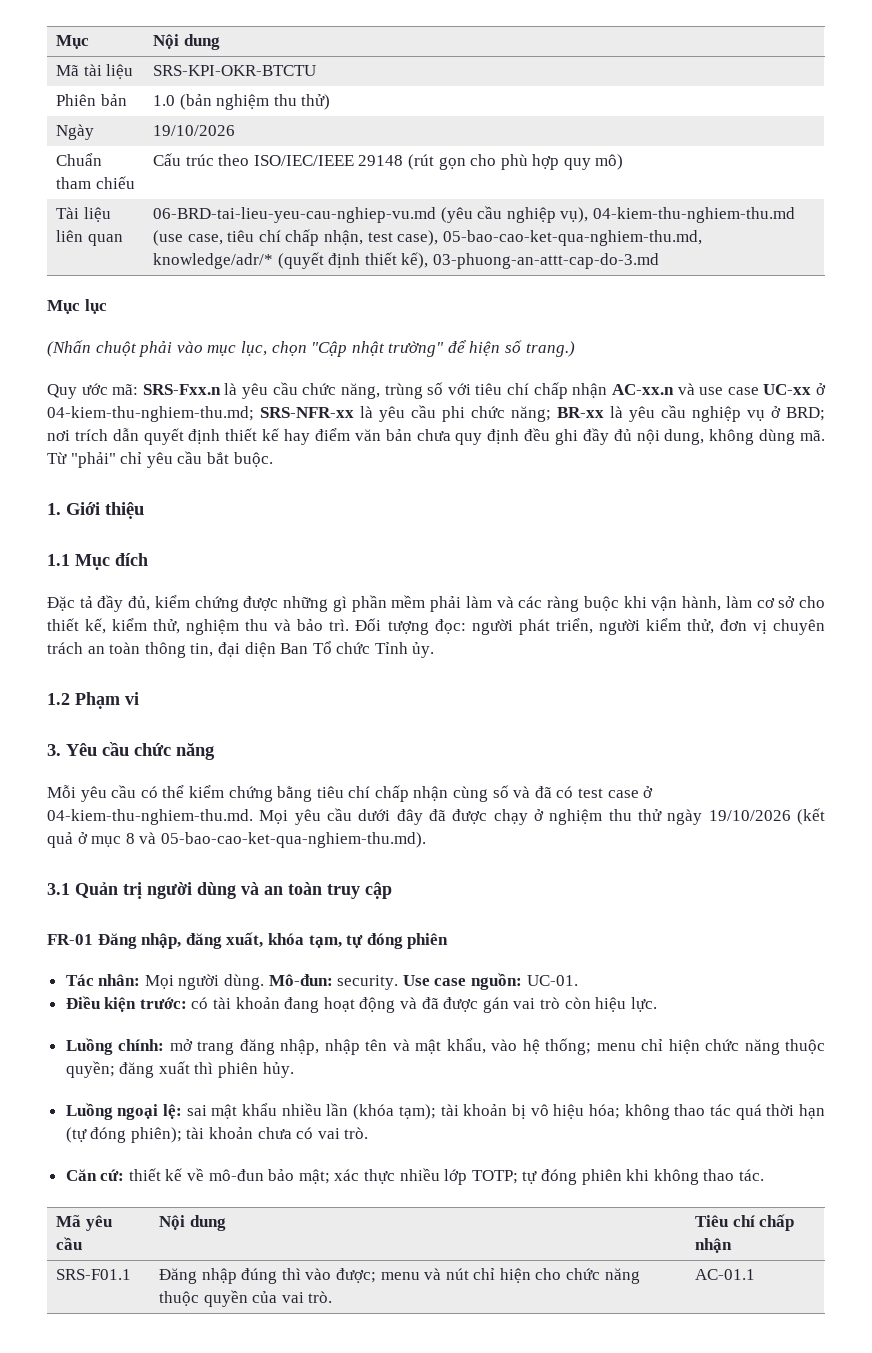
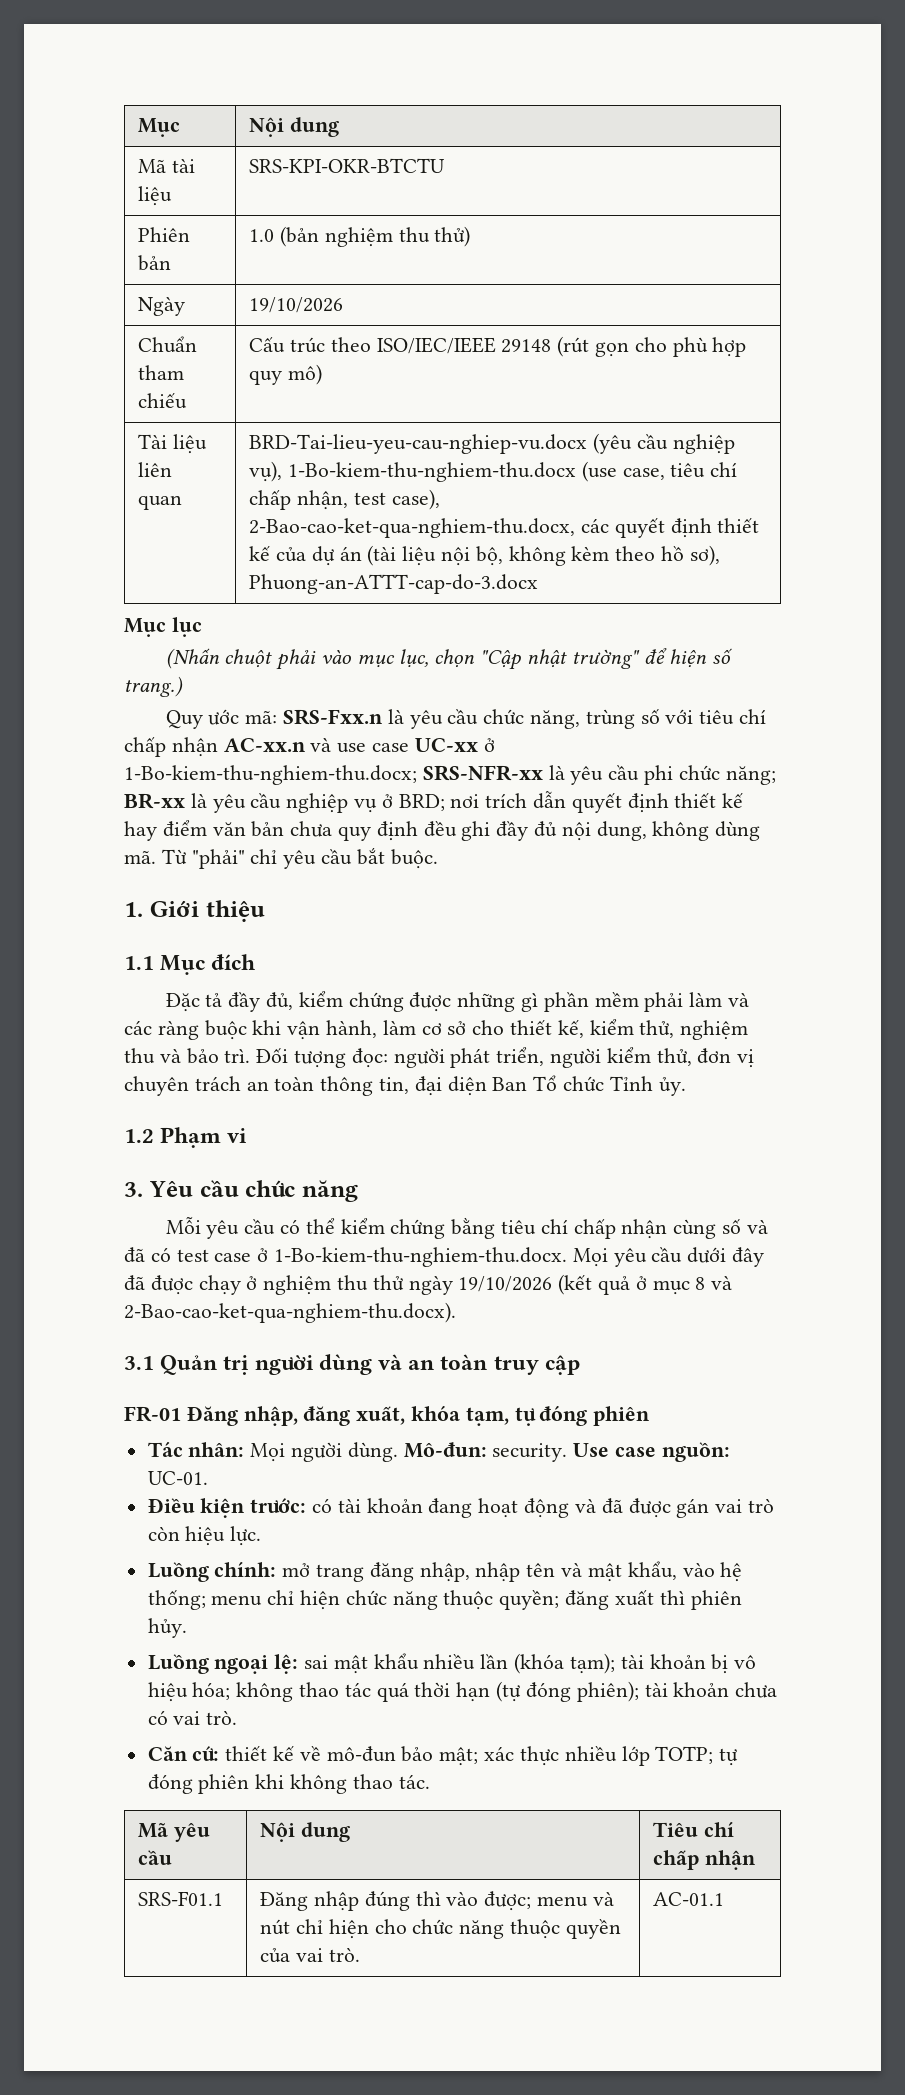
- Tài liệu liên quan | 06-BRD-tai-lieu-yeu-cau-nghiep-vu.md (yêu cầu nghiệp vụ), 04-kiem-thu-nghiem-thu.md (use case, tiêu chí chấp nhận, test case), 05-bao-cao-ket-qua-nghiem-thu.md, knowledge/adr/* (quyết định thiết kế), 03-phuong-an-attt-cap-do-3.md
+ Tài liệu liên quan | BRD-Tai-lieu-yeu-cau-nghiep-vu.docx (yêu cầu nghiệp vụ), 1-Bo-kiem-thu-nghiem-thu.docx (use case, tiêu chí chấp nhận, test case), 2-Bao-cao-ket-qua-nghiem-thu.docx, các quyết định thiết kế của dự án (tài liệu nội bộ, không kèm theo hồ sơ), Phuong-an-ATTT-cap-do-3.docx
- Quy ước mã: SRS-Fxx.n là yêu cầu chức năng, trùng số với tiêu chí chấp nhận AC-xx.n và use case UC-xx ở 04-kiem-thu-nghiem-thu.md; SRS-NFR-xx là yêu cầu phi chức năng; BR-xx là yêu cầu nghiệp vụ ở BRD; nơi trích dẫn quyết định thiết kế hay điểm văn bản chưa quy định đều ghi đầy đủ nội dung, không dùng mã.
+ Quy ước mã: SRS-Fxx.n là yêu cầu chức năng, trùng số với tiêu chí chấp nhận AC-xx.n và use case UC-xx ở 1-Bo-kiem-thu-nghiem-thu.docx; SRS-NFR-xx là yêu cầu phi chức năng; BR-xx là yêu cầu nghiệp vụ ở BRD; nơi trích dẫn quyết định thiết kế hay điểm văn bản chưa quy định đều ghi đầy đủ nội dung, không dùng mã.
- Mỗi yêu cầu có thể kiểm chứng bằng tiêu chí chấp nhận cùng số và đã có test case ở 04-kiem-thu-nghiem-thu.md. Mọi yêu cầu dưới đây đã được chạy ở nghiệm thu thử ngày 19/10/2026 (kết quả ở mục 8 và 05-bao-cao-ket-qua-nghiem-thu.md).
+ Mỗi yêu cầu có thể kiểm chứng bằng tiêu chí chấp nhận cùng số và đã có test case ở 1-Bo-kiem-thu-nghiem-thu.docx. Mọi yêu cầu dưới đây đã được chạy ở nghiệm thu thử ngày 19/10/2026 (kết quả ở mục 8 và 2-Bao-cao-ket-qua-nghiem-thu.docx).

